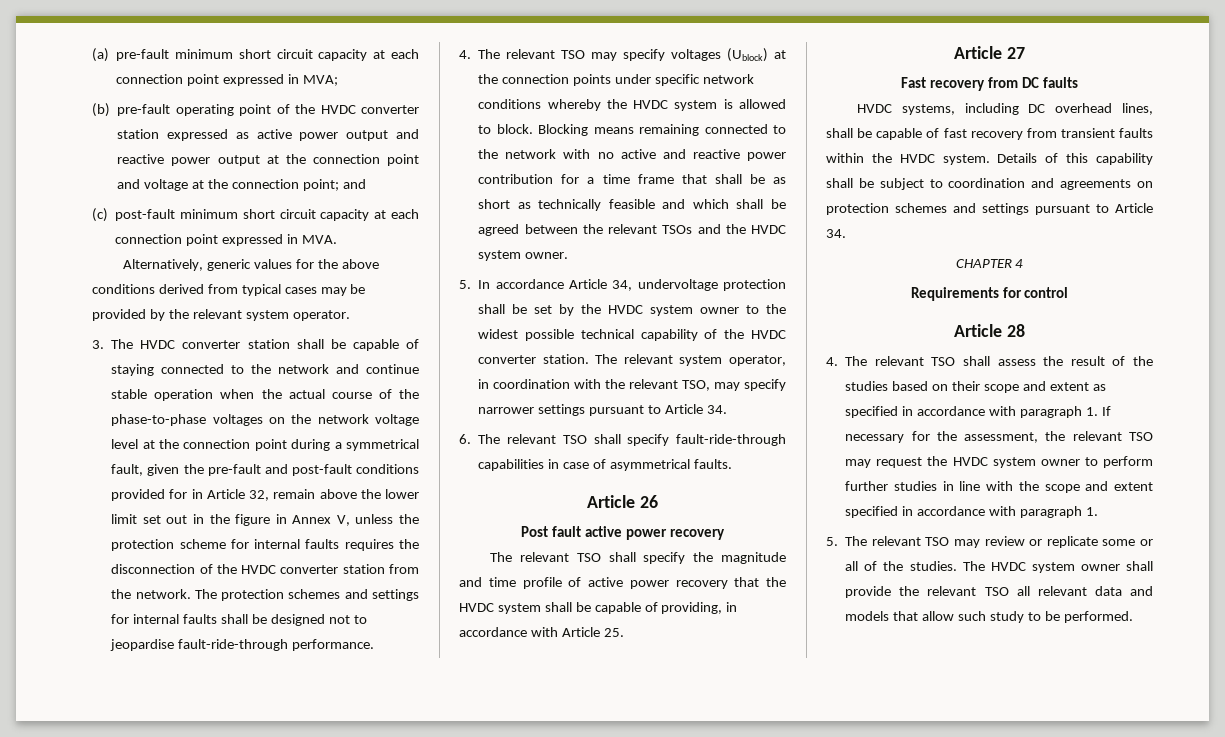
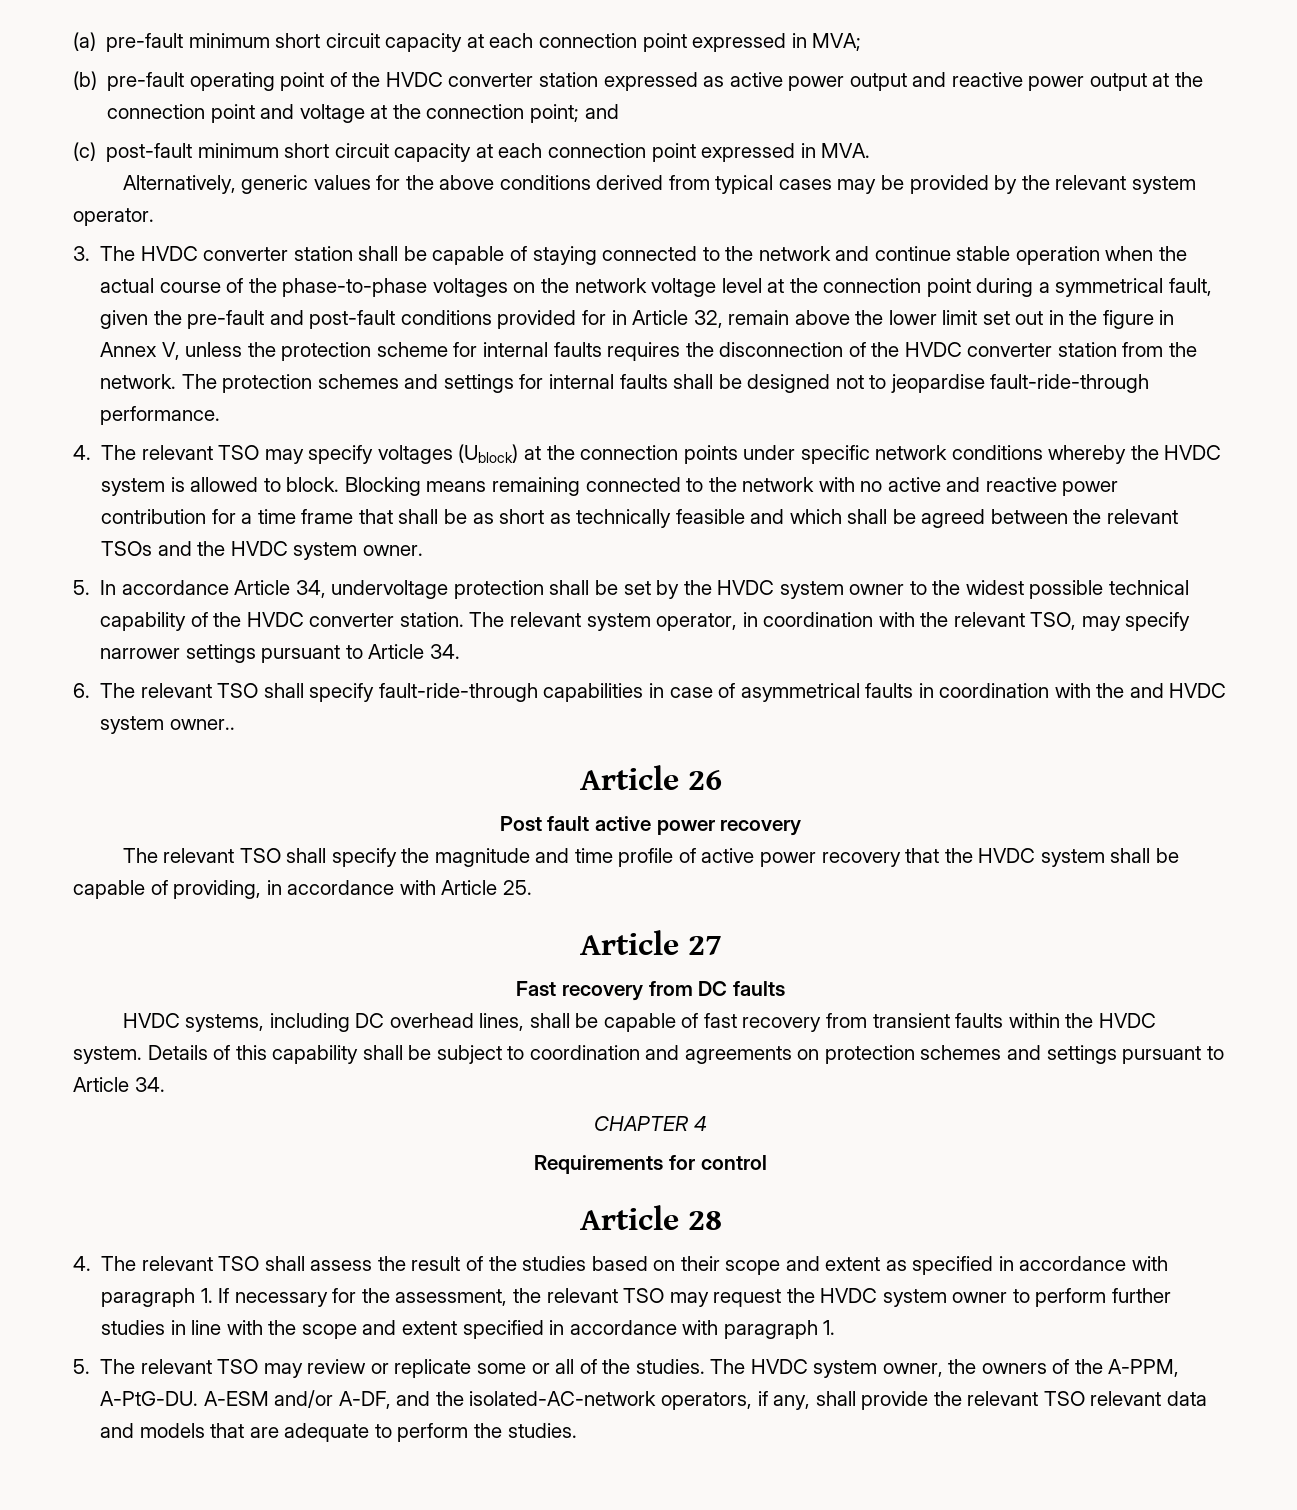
- 6. The relevant TSO shall specify fault-ride-through capabilities in case of asymmetrical faults.
+ 6. The relevant TSO shall specify fault-ride-through capabilities in case of asymmetrical faults in coordination with the and HVDC system owner..
- The HVDC system owner shall provide the relevant TSO all relevant data and models that allow such study to be performed.
+ The HVDC system owner, the owners of the A-PPM, A-PtG-DU. A-ESM and/or A-DF, and the isolated-AC-network operators, if any, shall provide the relevant TSO relevant data and models that are adequate to perform the studies.

